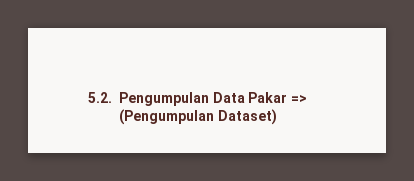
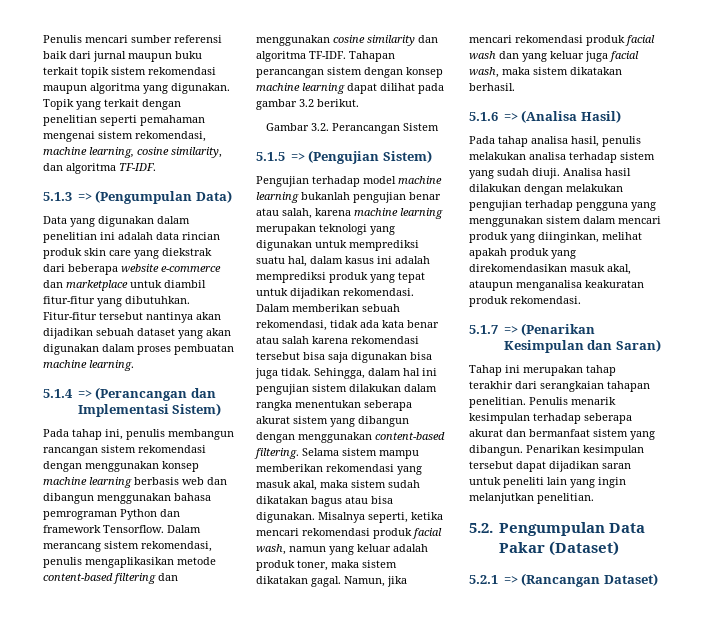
- 5.2. Pengumpulan Data Pakar => (Pengumpulan Dataset)
+ Penulis mencari sumber referensi baik dari jurnal maupun buku terkait topik sistem rekomendasi maupun algoritma yang digunakan. Topik yang terkait dengan penelitian seperti pemahaman mengenai sistem rekomendasi, machine learning, cosine similarity, dan algoritma TF-IDF.
+ 5.1.3 => (Pengumpulan Data)
+ Data yang digunakan dalam penelitian ini adalah data rincian produk skin care yang diekstrak dari beberapa website e-commerce dan marketplace untuk diambil fitur-fitur yang dibutuhkan. Fitur-fitur tersebut nantinya akan dijadikan sebuah dataset yang akan digunakan dalam proses pembuatan machine learning.
+ 5.1.4 => (Perancangan dan Implementasi Sistem)
+ Pada tahap ini, penulis membangun rancangan sistem rekomendasi dengan menggunakan konsep machine learning berbasis web dan dibangun menggunakan bahasa pemrograman Python dan framework Tensorflow. Dalam merancang sistem rekomendasi, penulis mengaplikasikan metode content-based filtering dan menggunakan cosine similarity dan algoritma TF-IDF. Tahapan perancangan sistem dengan konsep machine learning dapat dilihat pada gambar 3.2 berikut.
+ Gambar 3.2. Perancangan Sistem
+ 5.1.5 => (Pengujian Sistem)
+ Pengujian terhadap model machine learning bukanlah pengujian benar atau salah, karena machine learning merupakan teknologi yang digunakan untuk memprediksi suatu hal, dalam kasus ini adalah memprediksi produk yang tepat untuk dijadikan rekomendasi. Dalam memberikan sebuah rekomendasi, tidak ada kata benar atau salah karena rekomendasi tersebut bisa saja digunakan bisa juga tidak. Sehingga, dalam hal ini pengujian sistem dilakukan dalam rangka menentukan seberapa akurat sistem yang dibangun dengan menggunakan content-based filtering. Selama sistem mampu memberikan rekomendasi yang masuk akal, maka sistem sudah dikatakan bagus atau bisa digunakan. Misalnya seperti, ketika mencari rekomendasi produk facial wash, namun yang keluar adalah produk toner, maka sistem dikatakan gagal. Namun, jika mencari rekomendasi produk facial wash dan yang keluar juga facial wash, maka sistem dikatakan berhasil.
+ 5.1.6 => (Analisa Hasil)
+ Pada tahap analisa hasil, penulis melakukan analisa terhadap sistem yang sudah diuji. Analisa hasil dilakukan dengan melakukan pengujian terhadap pengguna yang menggunakan sistem dalam mencari produk yang diinginkan, melihat apakah produk yang direkomendasikan masuk akal, ataupun menganalisa keakuratan produk rekomendasi.
+ 5.1.7 => (Penarikan Kesimpulan dan Saran)
+ Tahap ini merupakan tahap terakhir dari serangkaian tahapan penelitian. Penulis menarik kesimpulan terhadap seberapa akurat dan bermanfaat sistem yang dibangun. Penarikan kesimpulan tersebut dapat dijadikan saran untuk peneliti lain yang ingin melanjutkan penelitian.
+ 5.2. Pengumpulan Data Pakar (Dataset)
+ 5.2.1 => (Rancangan Dataset)

